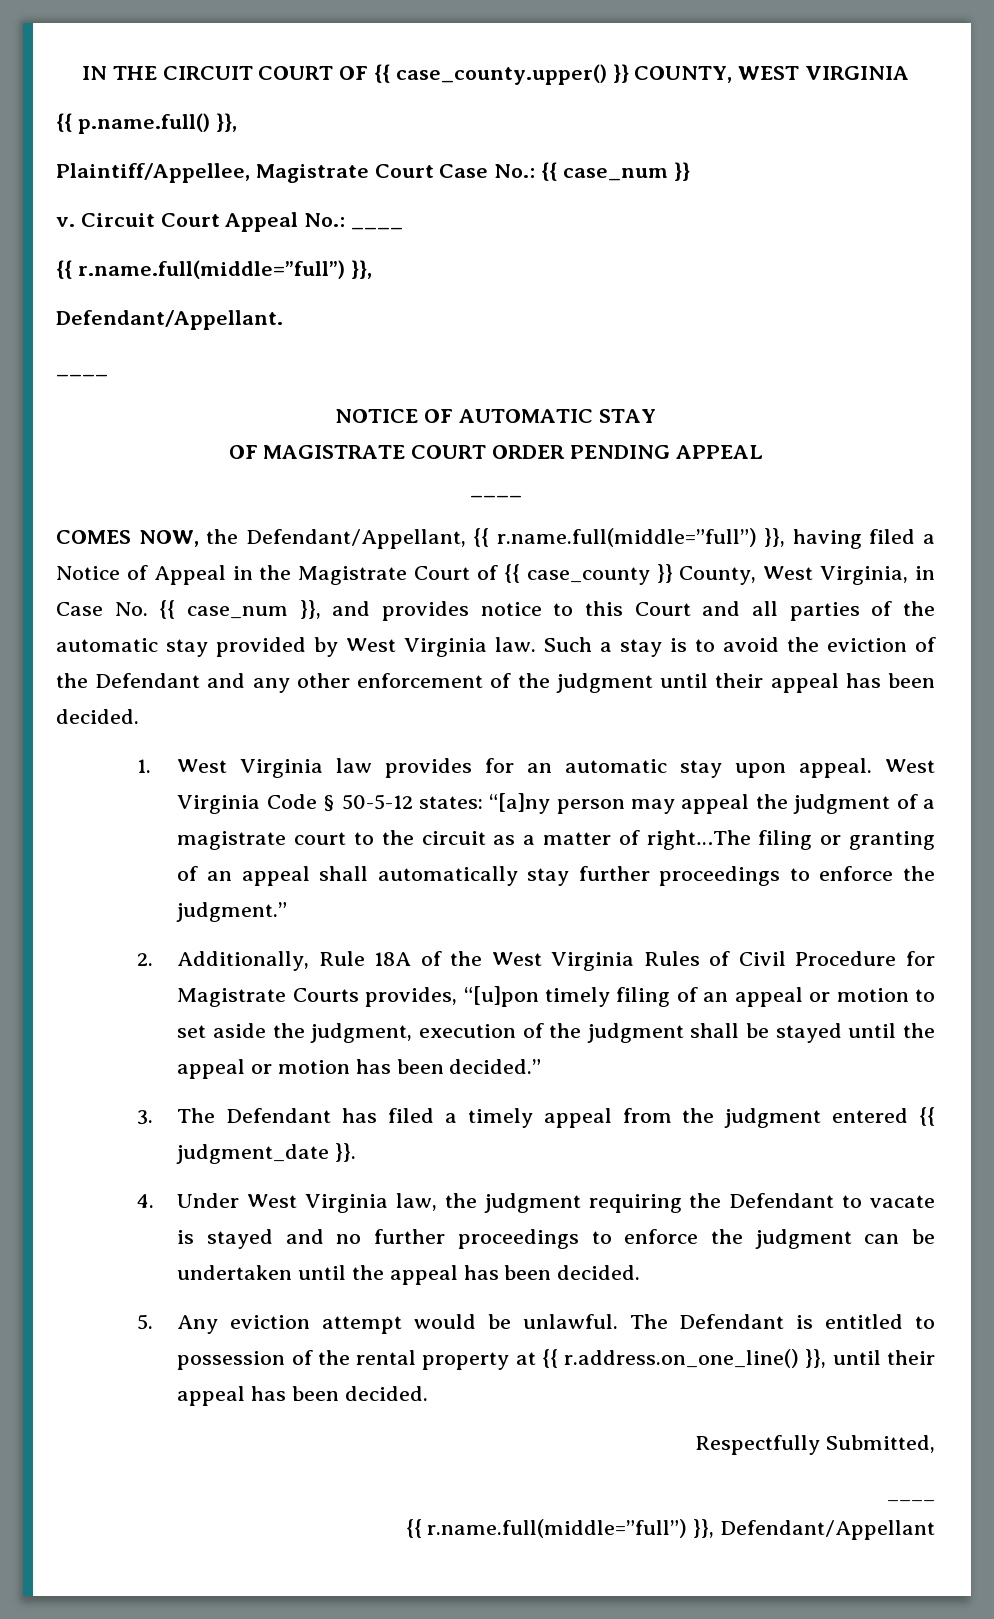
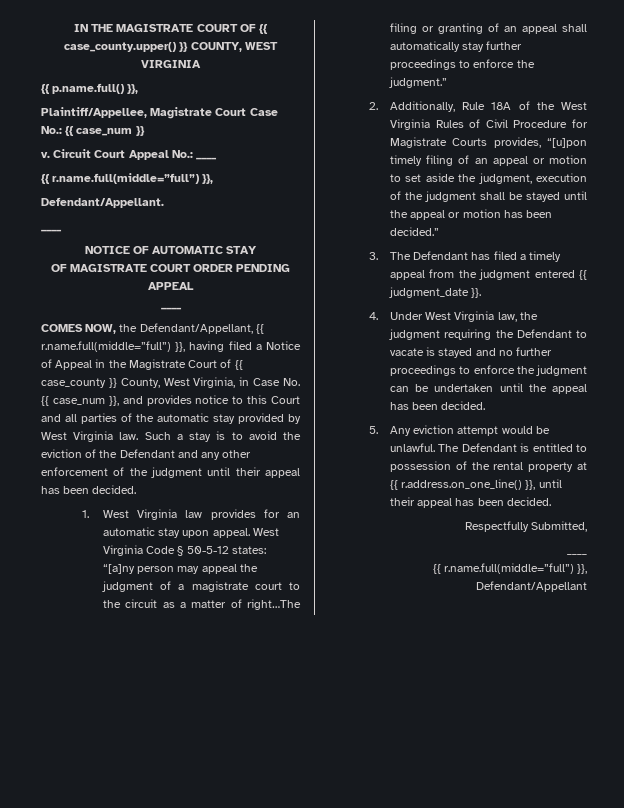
- IN THE CIRCUIT COURT OF {{ case_county.upper() }} COUNTY, WEST VIRGINIA
+ IN THE MAGISTRATE COURT OF {{ case_county.upper() }} COUNTY, WEST VIRGINIA

